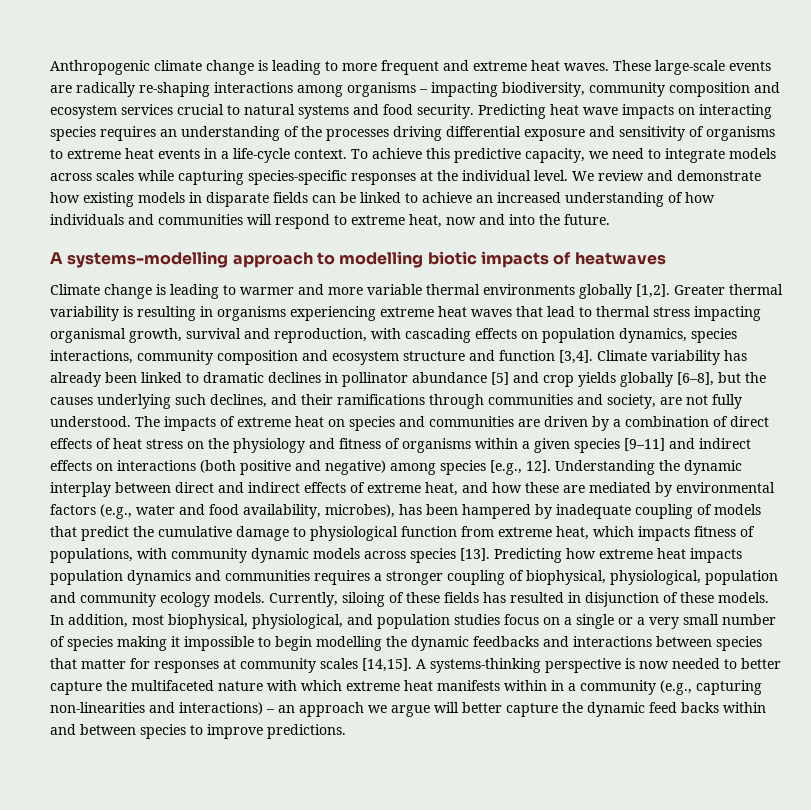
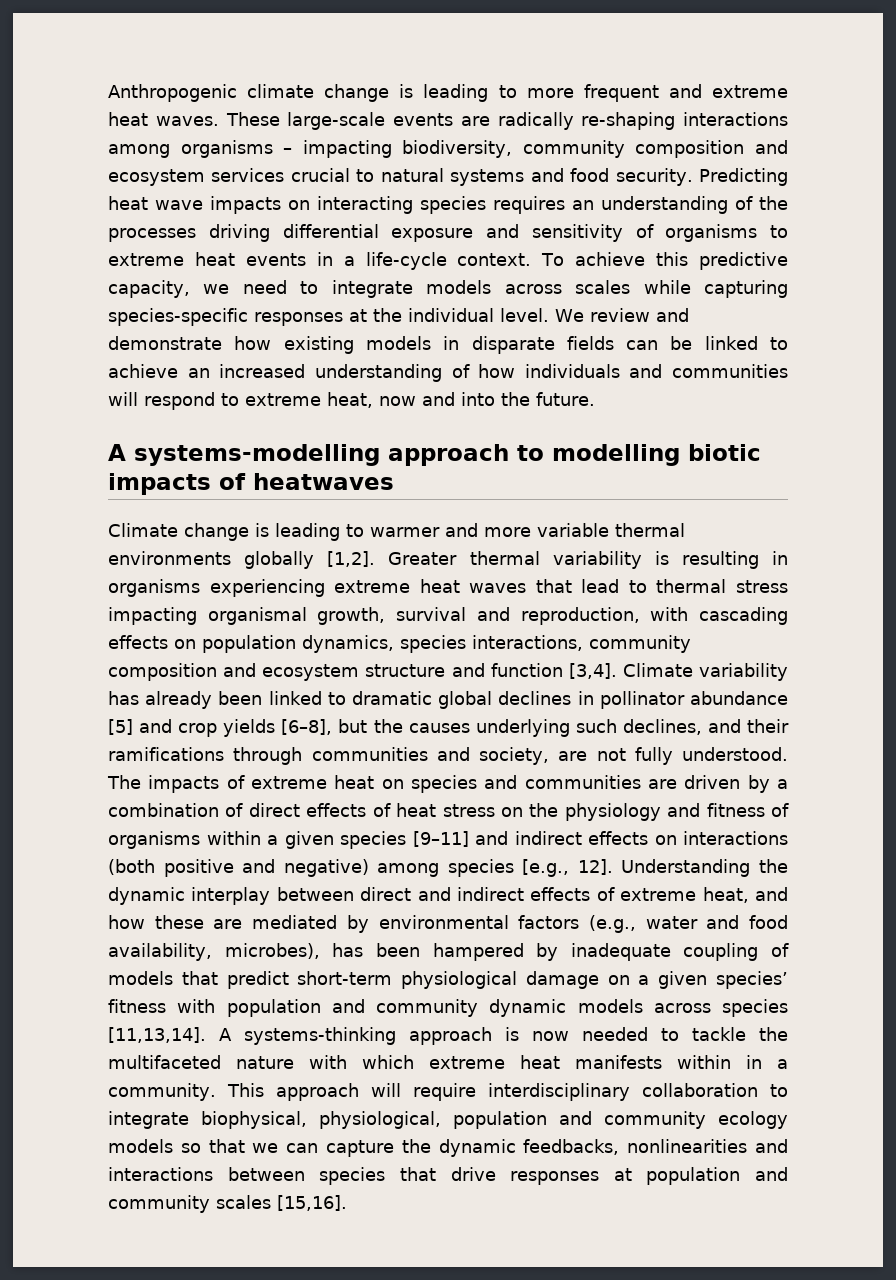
- Climate variability has already been linked to dramatic declines in pollinator abundance [5] and crop yields globally [6–8], but the causes underlying such declines, and their ramifications through communities and society, are not fully understood.
+ Climate variability has already been linked to dramatic global declines in pollinator abundance [5] and crop yields [6–8], but the causes underlying such declines, and their ramifications through communities and society, are not fully understood.
- Understanding the dynamic interplay between direct and indirect effects of extreme heat, and how these are mediated by environmental factors (e.g., water and food availability, microbes), has been hampered by inadequate coupling of models that predict the cumulative damage to physiological function from extreme heat, which impacts fitness of populations, with community dynamic models across species [13]. Predicting how extreme heat impacts population dynamics and communities requires a stronger coupling of biophysical, physiological, population and community ecology models. Currently, siloing of these fields has resulted in disjunction of these models. In addition, most biophysical, physiological, and population studies focus on a single or a very small number of species making it impossible to begin modelling the dynamic feedbacks and interactions between species that matter for responses at community scales [14,15].
+ Understanding the dynamic interplay between direct and indirect effects of extreme heat, and how these are mediated by environmental factors (e.g., water and food availability, microbes), has been hampered by inadequate coupling of models that predict short-term physiological damage on a given species’ fitness with population and community dynamic models across species [11,13,14].
- A systems-thinking perspective is now needed to better capture the multifaceted nature with which extreme heat manifests within in a community (e.g., capturing non-linearities and interactions) – an approach we argue will better capture the dynamic feed backs within and between species to improve predictions.
+ A systems-thinking approach is now needed to tackle the multifaceted nature with which extreme heat manifests within in a community. This approach will require interdisciplinary collaboration to integrate biophysical, physiological, population and community ecology models so that we can capture the dynamic feedbacks, nonlinearities and interactions between species that drive responses at population and community scales [15,16].

